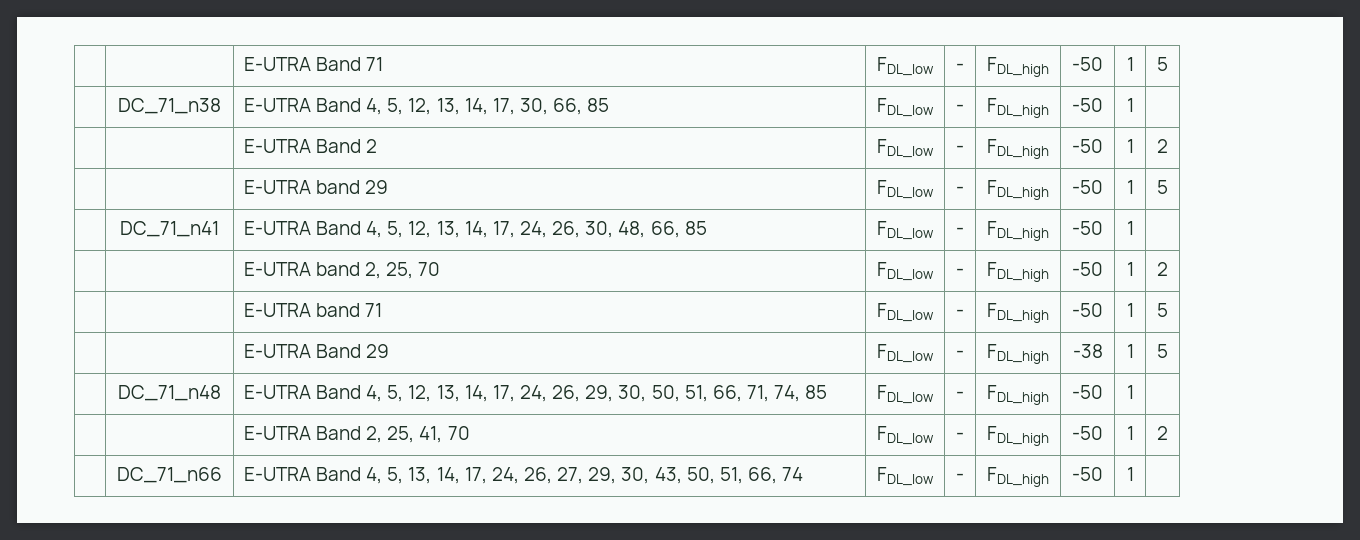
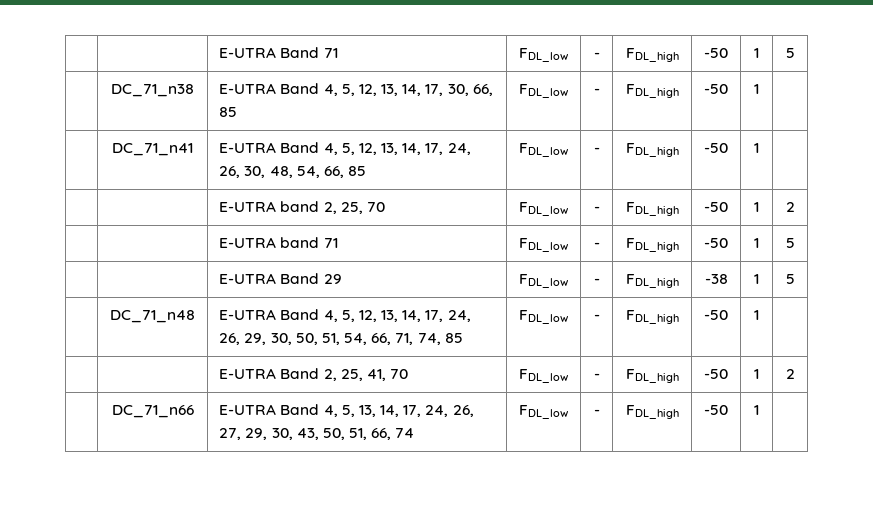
- | | E-UTRA Band 2 | FDL_low | - | FDL_high | -50 | 1 | 2
- | | E-UTRA band 29 | FDL_low | - | FDL_high | -50 | 1 | 5
- | DC_71_n41 | E-UTRA Band 4, 5, 12, 13, 14, 17, 24, 26, 30, 48, 66, 85 | FDL_low | - | FDL_high | -50 | 1 |
+ | DC_71_n41 | E-UTRA Band 4, 5, 12, 13, 14, 17, 24, 26, 30, 48, 54, 66, 85 | FDL_low | - | FDL_high | -50 | 1 |
- | DC_71_n48 | E-UTRA Band 4, 5, 12, 13, 14, 17, 24, 26, 29, 30, 50, 51, 66, 71, 74, 85 | FDL_low | - | FDL_high | -50 | 1 |
+ | DC_71_n48 | E-UTRA Band 4, 5, 12, 13, 14, 17, 24, 26, 29, 30, 50, 51, 54, 66, 71, 74, 85 | FDL_low | - | FDL_high | -50 | 1 |

